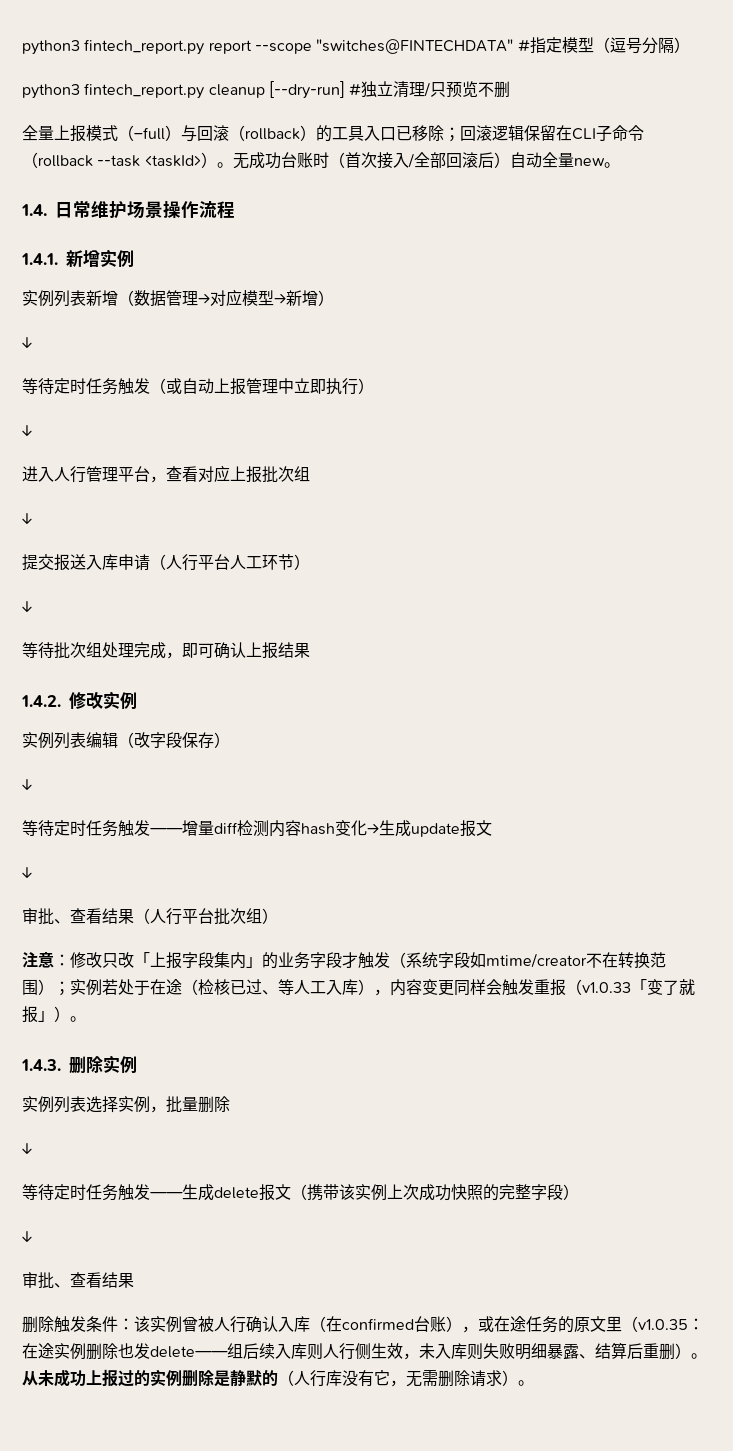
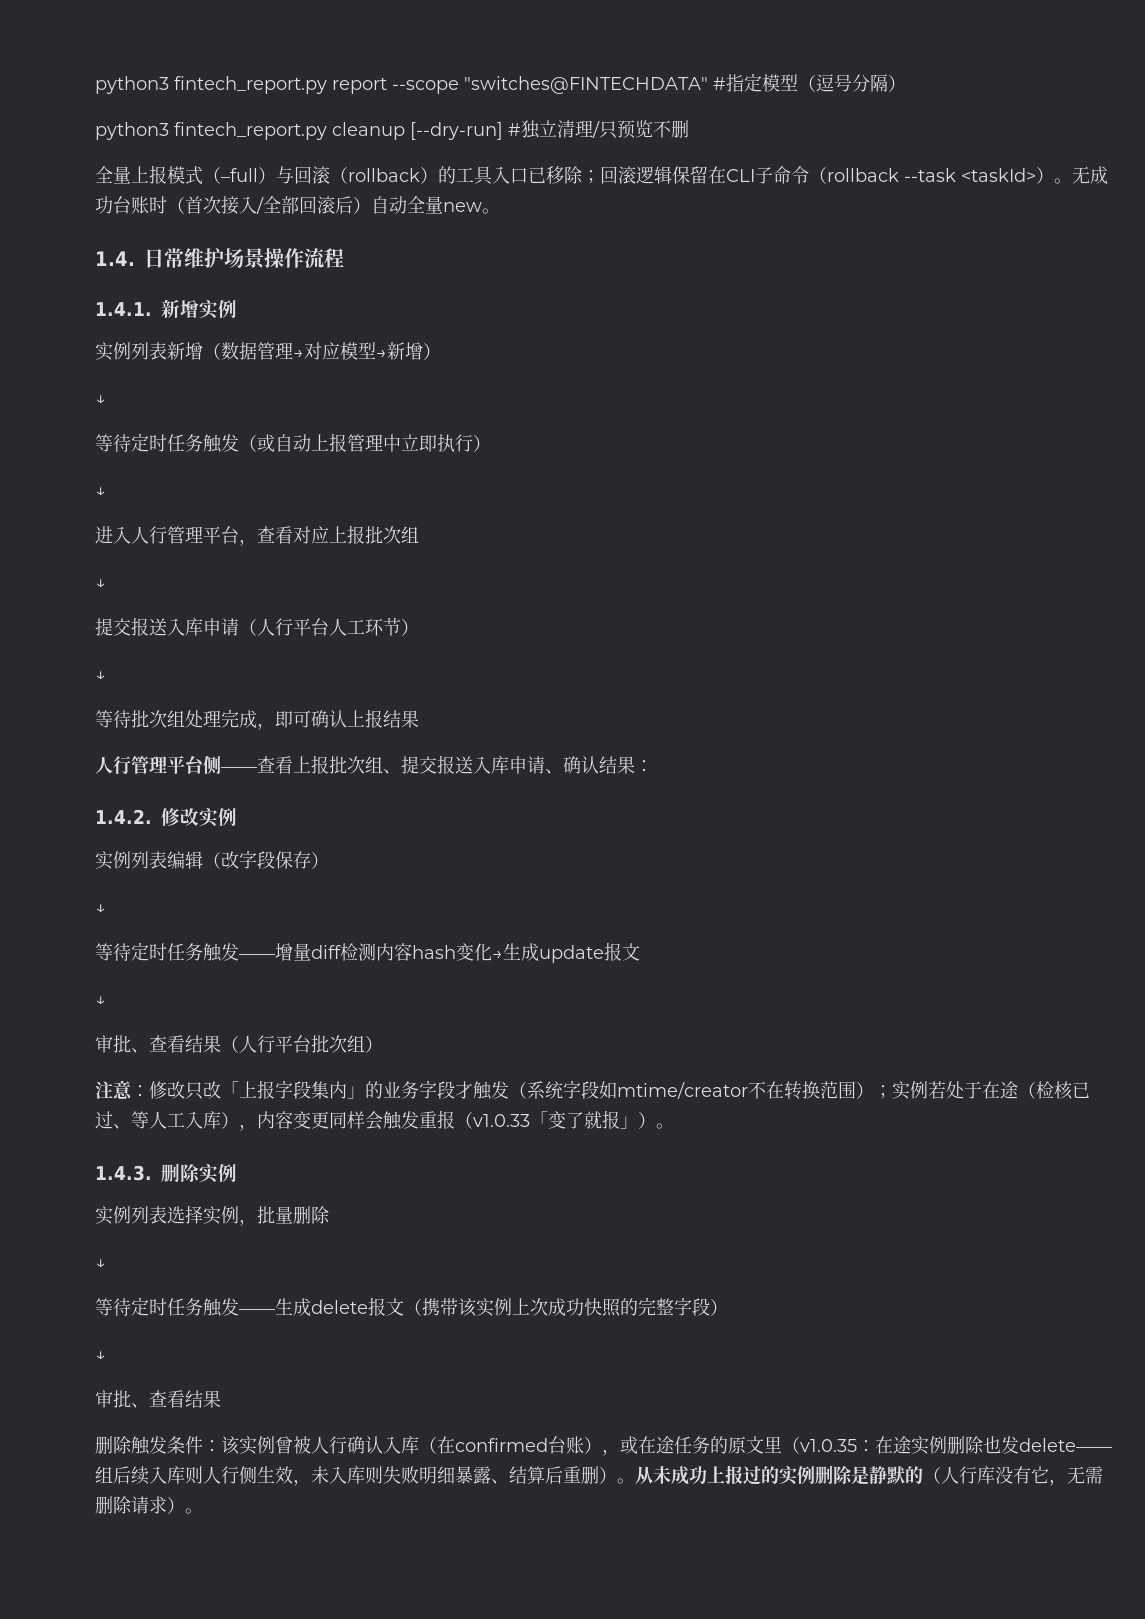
+ 人行管理平台侧——查看上报批次组、提交报送入库申请、确认结果：

